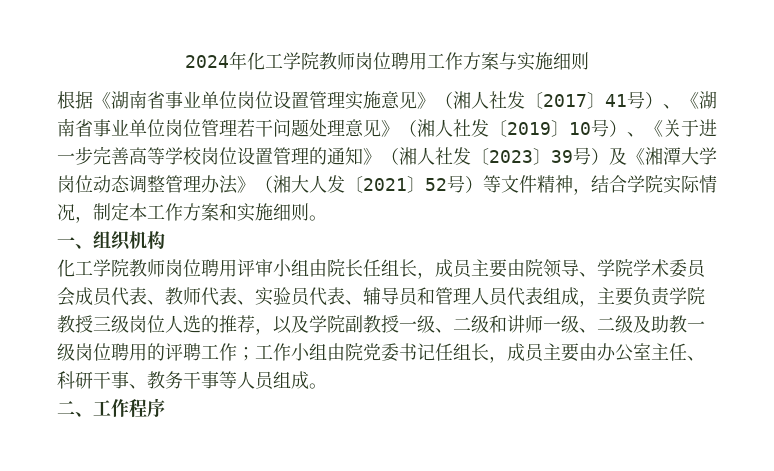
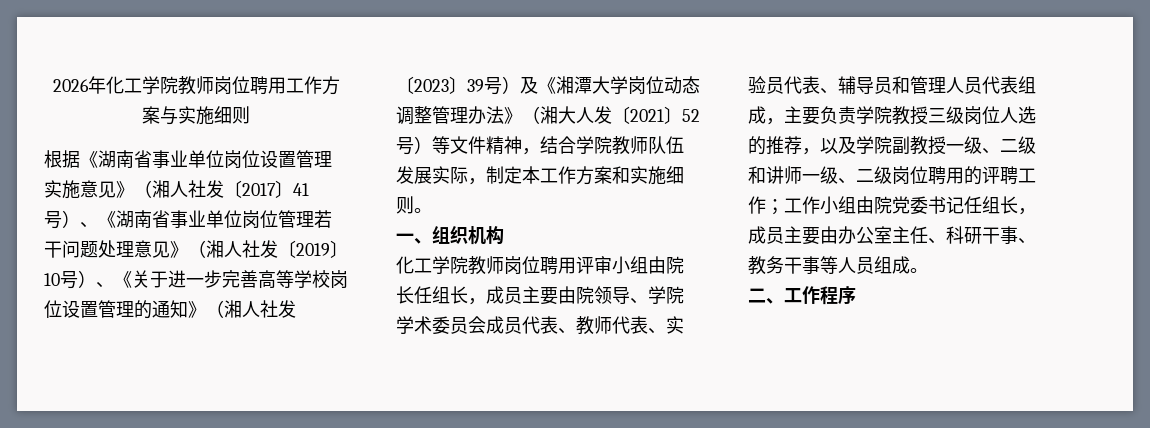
- 2024年化工学院教师岗位聘用工作方案与实施细则
+ 2026年化工学院教师岗位聘用工作方案与实施细则
- 根据《湖南省事业单位岗位设置管理实施意见》（湘人社发〔2017〕41号）、《湖南省事业单位岗位管理若干问题处理意见》（湘人社发〔2019〕10号）、《关于进一步完善高等学校岗位设置管理的通知》（湘人社发〔2023〕39号）及《湘潭大学岗位动态调整管理办法》（湘大人发〔2021〕52号）等文件精神，结合学院实际情况，制定本工作方案和实施细则。
+ 根据《湖南省事业单位岗位设置管理实施意见》（湘人社发〔2017〕41号）、《湖南省事业单位岗位管理若干问题处理意见》（湘人社发〔2019〕10号）、《关于进一步完善高等学校岗位设置管理的通知》（湘人社发〔2023〕39号）及《湘潭大学岗位动态调整管理办法》（湘大人发〔2021〕52号）等文件精神，结合学院教师队伍发展实际，制定本工作方案和实施细则。
- 化工学院教师岗位聘用评审小组由院长任组长，成员主要由院领导、学院学术委员会成员代表、教师代表、实验员代表、辅导员和管理人员代表组成，主要负责学院教授三级岗位人选的推荐，以及学院副教授一级、二级和讲师一级、二级及助教一级岗位聘用的评聘工作；
+ 化工学院教师岗位聘用评审小组由院长任组长，成员主要由院领导、学院学术委员会成员代表、教师代表、实验员代表、辅导员和管理人员代表组成，主要负责学院教授三级岗位人选的推荐，以及学院副教授一级、二级和讲师一级、二级岗位聘用的评聘工作；

